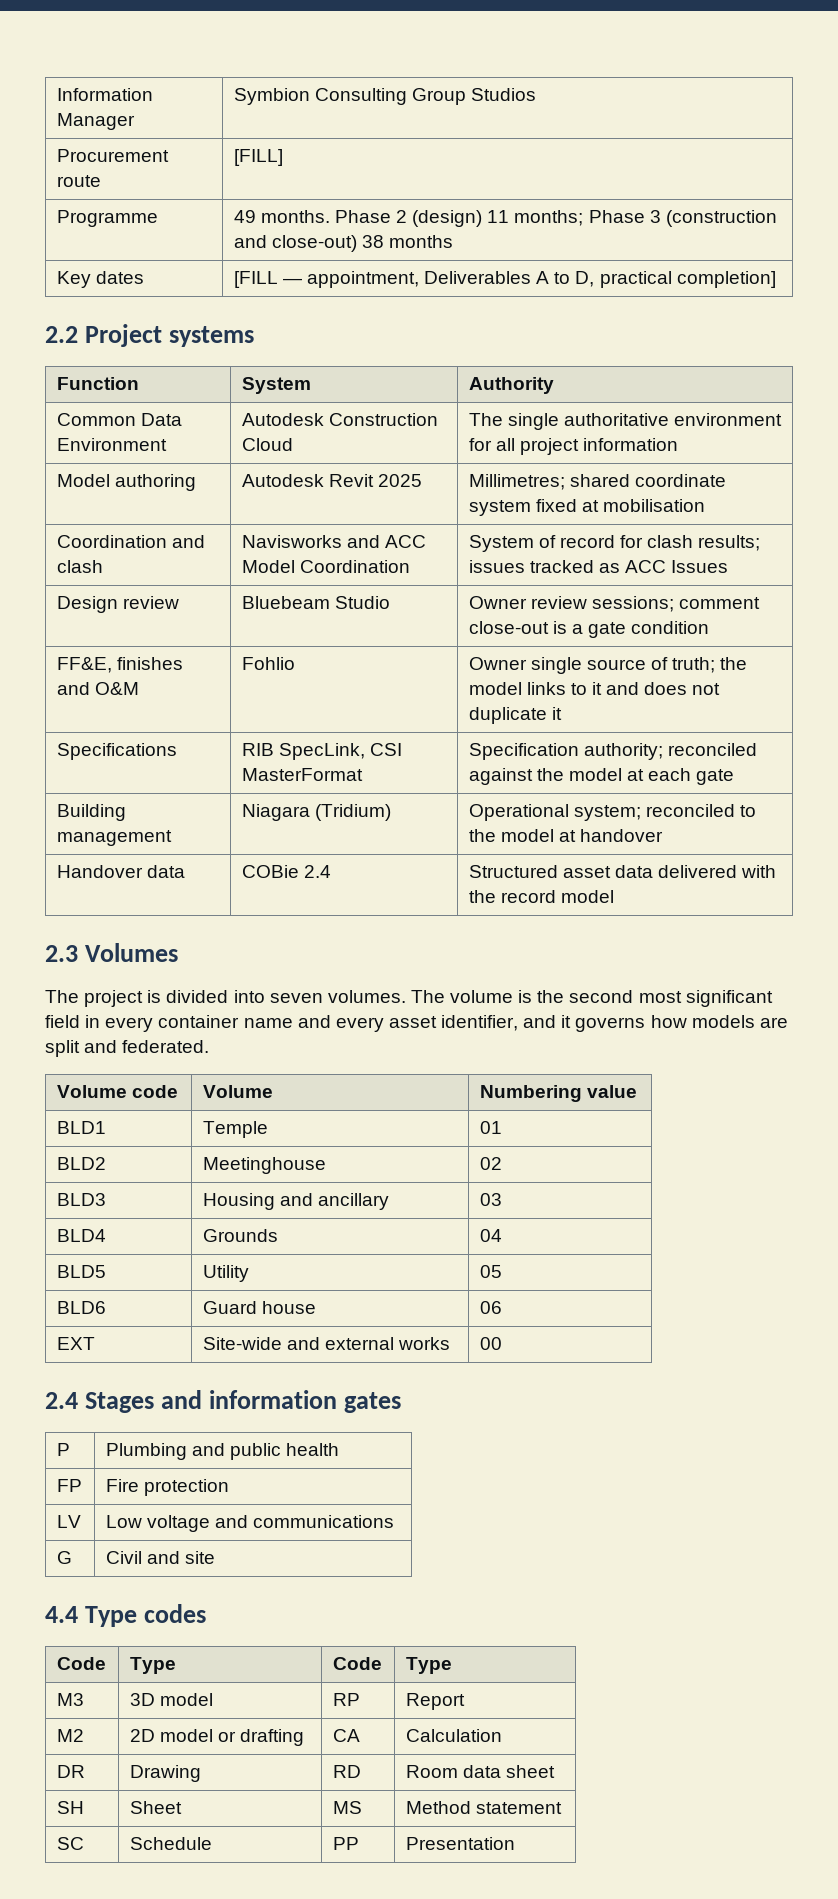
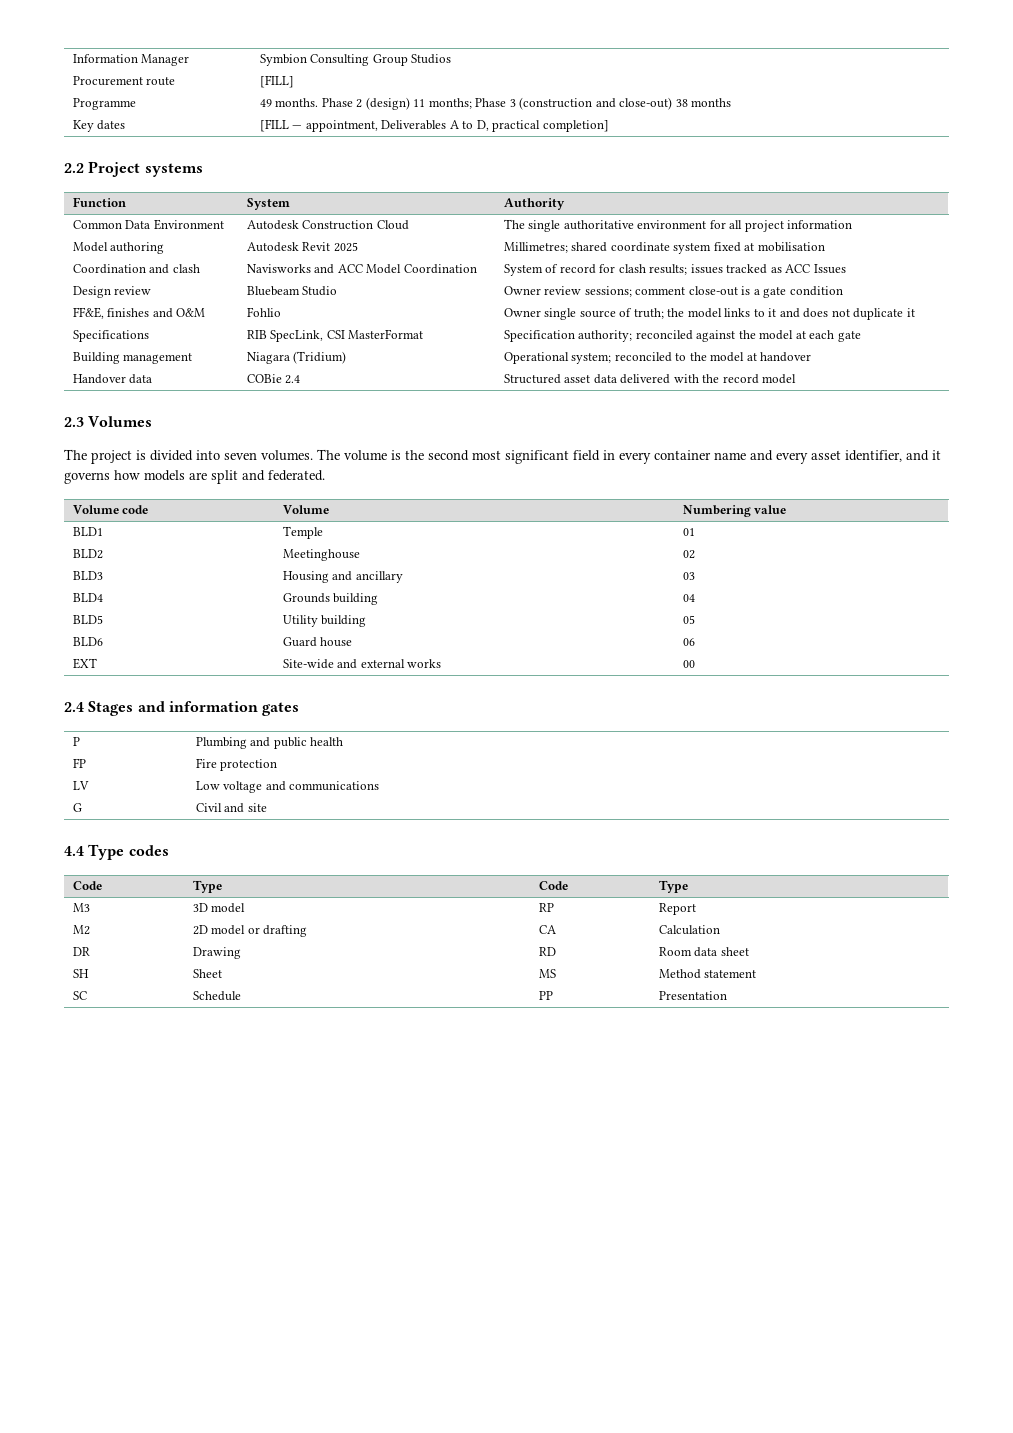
- BLD4 | Grounds | 04
+ BLD4 | Grounds building | 04
- BLD5 | Utility | 05
+ BLD5 | Utility building | 05

